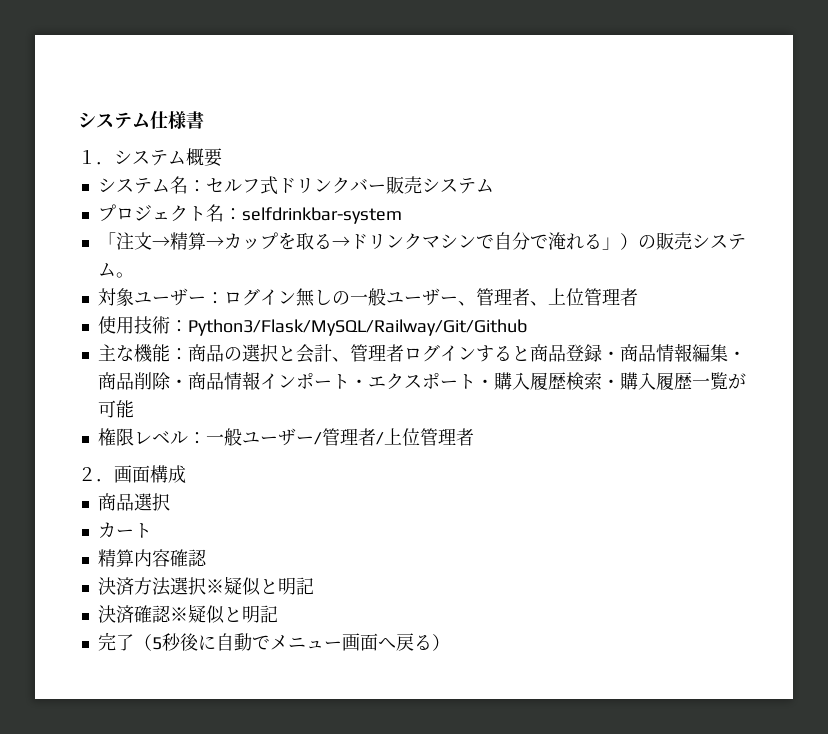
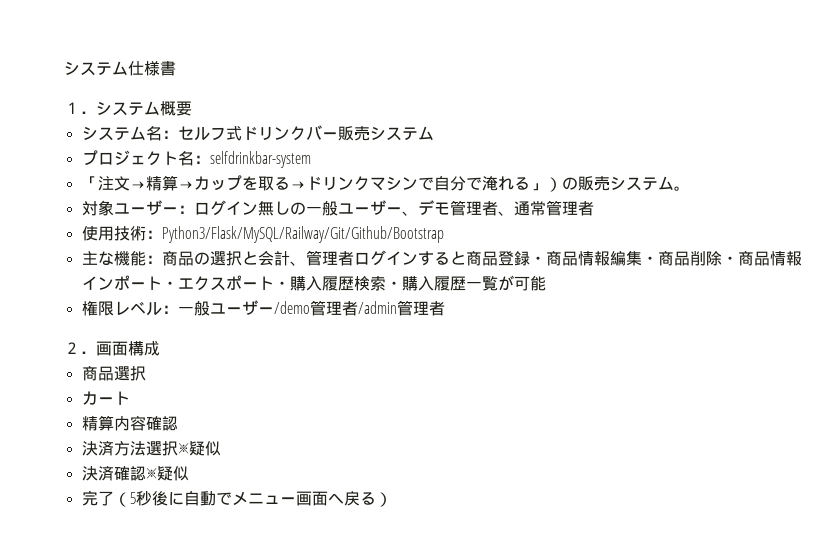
- 対象ユーザー：ログイン無しの一般ユーザー、管理者、上位管理者
+ 対象ユーザー：ログイン無しの一般ユーザー、デモ管理者、通常管理者
- 使用技術：Python3/Flask/MySQL/Railway/Git/Github
+ 使用技術：Python3/Flask/MySQL/Railway/Git/Github/Bootstrap
- 権限レベル：一般ユーザー/管理者/上位管理者
+ 権限レベル：一般ユーザー/demo管理者/admin管理者
- 決済方法選択※疑似と明記
+ 決済方法選択※疑似
- 決済確認※疑似と明記
+ 決済確認※疑似

